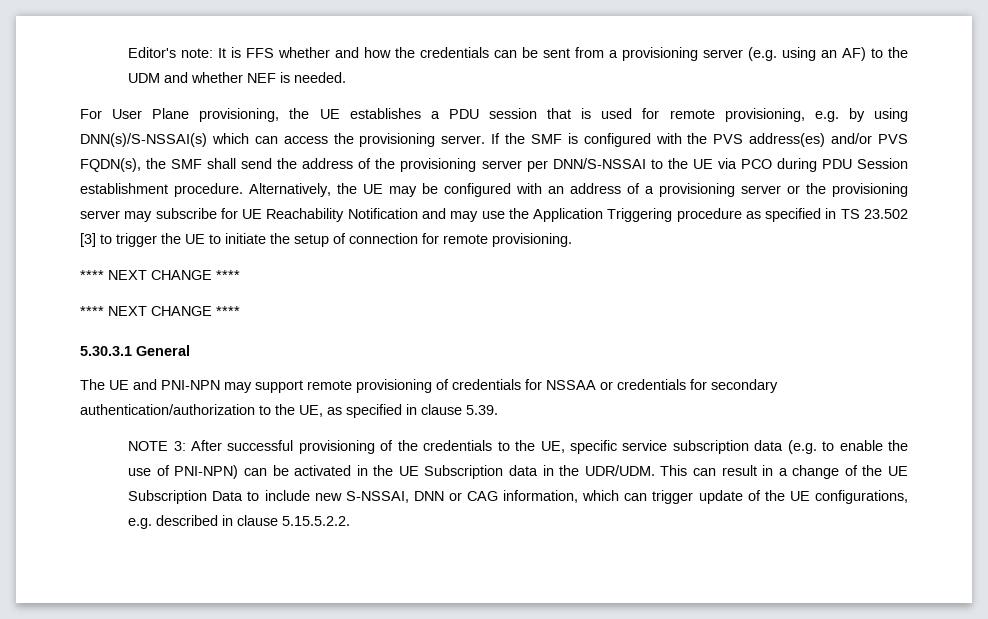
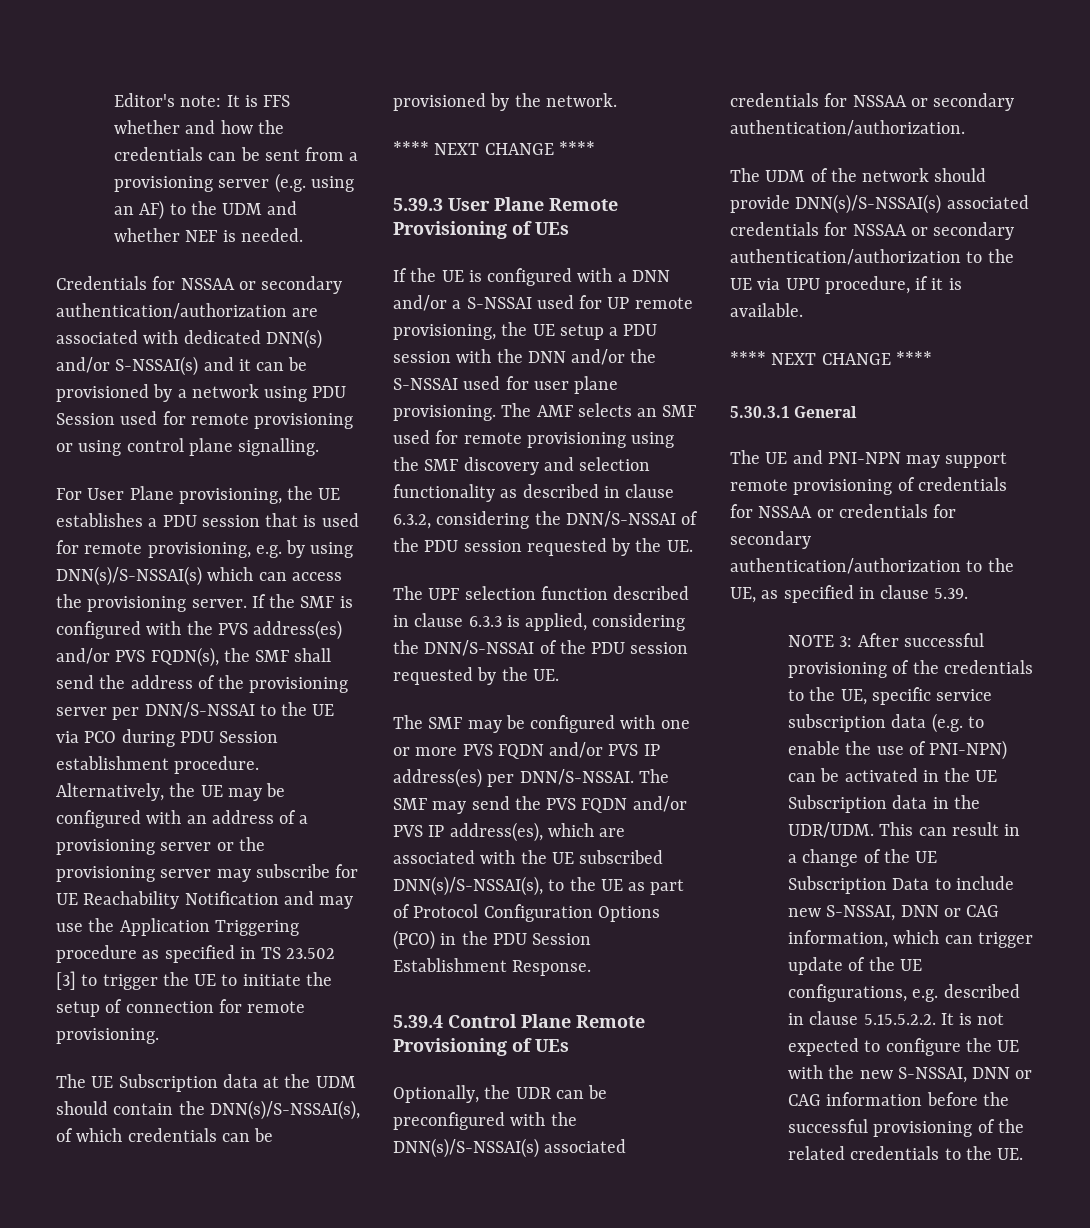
+ Credentials for NSSAA or secondary authentication/authorization are associated with dedicated DNN(s) and/or S-NSSAI(s) and it can be provisioned by a network using PDU Session used for remote provisioning or using control plane signalling.
  Alternatively, the UE may be configured with an address of a provisioning server or the provisioning server may subscribe for UE Reachability Notification and may use the Application Triggering procedure as specified in TS 23.502 [3] to trigger the UE to initiate the setup of connection for remote provisioning.
+ The UE Subscription data at the UDM should contain the DNN(s)/S-NSSAI(s), of which credentials can be provisioned by the network.
  **** NEXT CHANGE ****
+ 5.39.3 User Plane Remote Provisioning of UEs
+ If the UE is configured with a DNN and/or a S-NSSAI used for UP remote provisioning, the UE setup a PDU session with the DNN and/or the S-NSSAI used for user plane provisioning. The AMF selects an SMF used for remote provisioning using the SMF discovery and selection functionality as described in clause 6.3.2, considering the DNN/S-NSSAI of the PDU session requested by the UE.
+ The UPF selection function described in clause 6.3.3 is applied, considering the DNN/S-NSSAI of the PDU session requested by the UE.
+ The SMF may be configured with one or more PVS FQDN and/or PVS IP address(es) per DNN/S-NSSAI. The SMF may send the PVS FQDN and/or PVS IP address(es), which are associated with the UE subscribed DNN(s)/S-NSSAI(s), to the UE as part of Protocol Configuration Options (PCO) in the PDU Session Establishment Response.
+ 5.39.4 Control Plane Remote Provisioning of UEs
+ Optionally, the UDR can be preconfigured with the DNN(s)/S-NSSAI(s) associated credentials for NSSAA or secondary authentication/authorization.
+ The UDM of the network should provide DNN(s)/S-NSSAI(s) associated credentials for NSSAA or secondary authentication/authorization to the UE via UPU procedure, if it is available.
- This can result in a change of the UE Subscription Data to include new S-NSSAI, DNN or CAG information, which can trigger update of the UE configurations, e.g. described in clause 5.15.5.2.2.
+ This can result in a change of the UE Subscription Data to include new S-NSSAI, DNN or CAG information, which can trigger update of the UE configurations, e.g. described in clause 5.15.5.2.2. It is not expected to configure the UE with the new S-NSSAI, DNN or CAG information before the successful provisioning of the related credentials to the UE.

